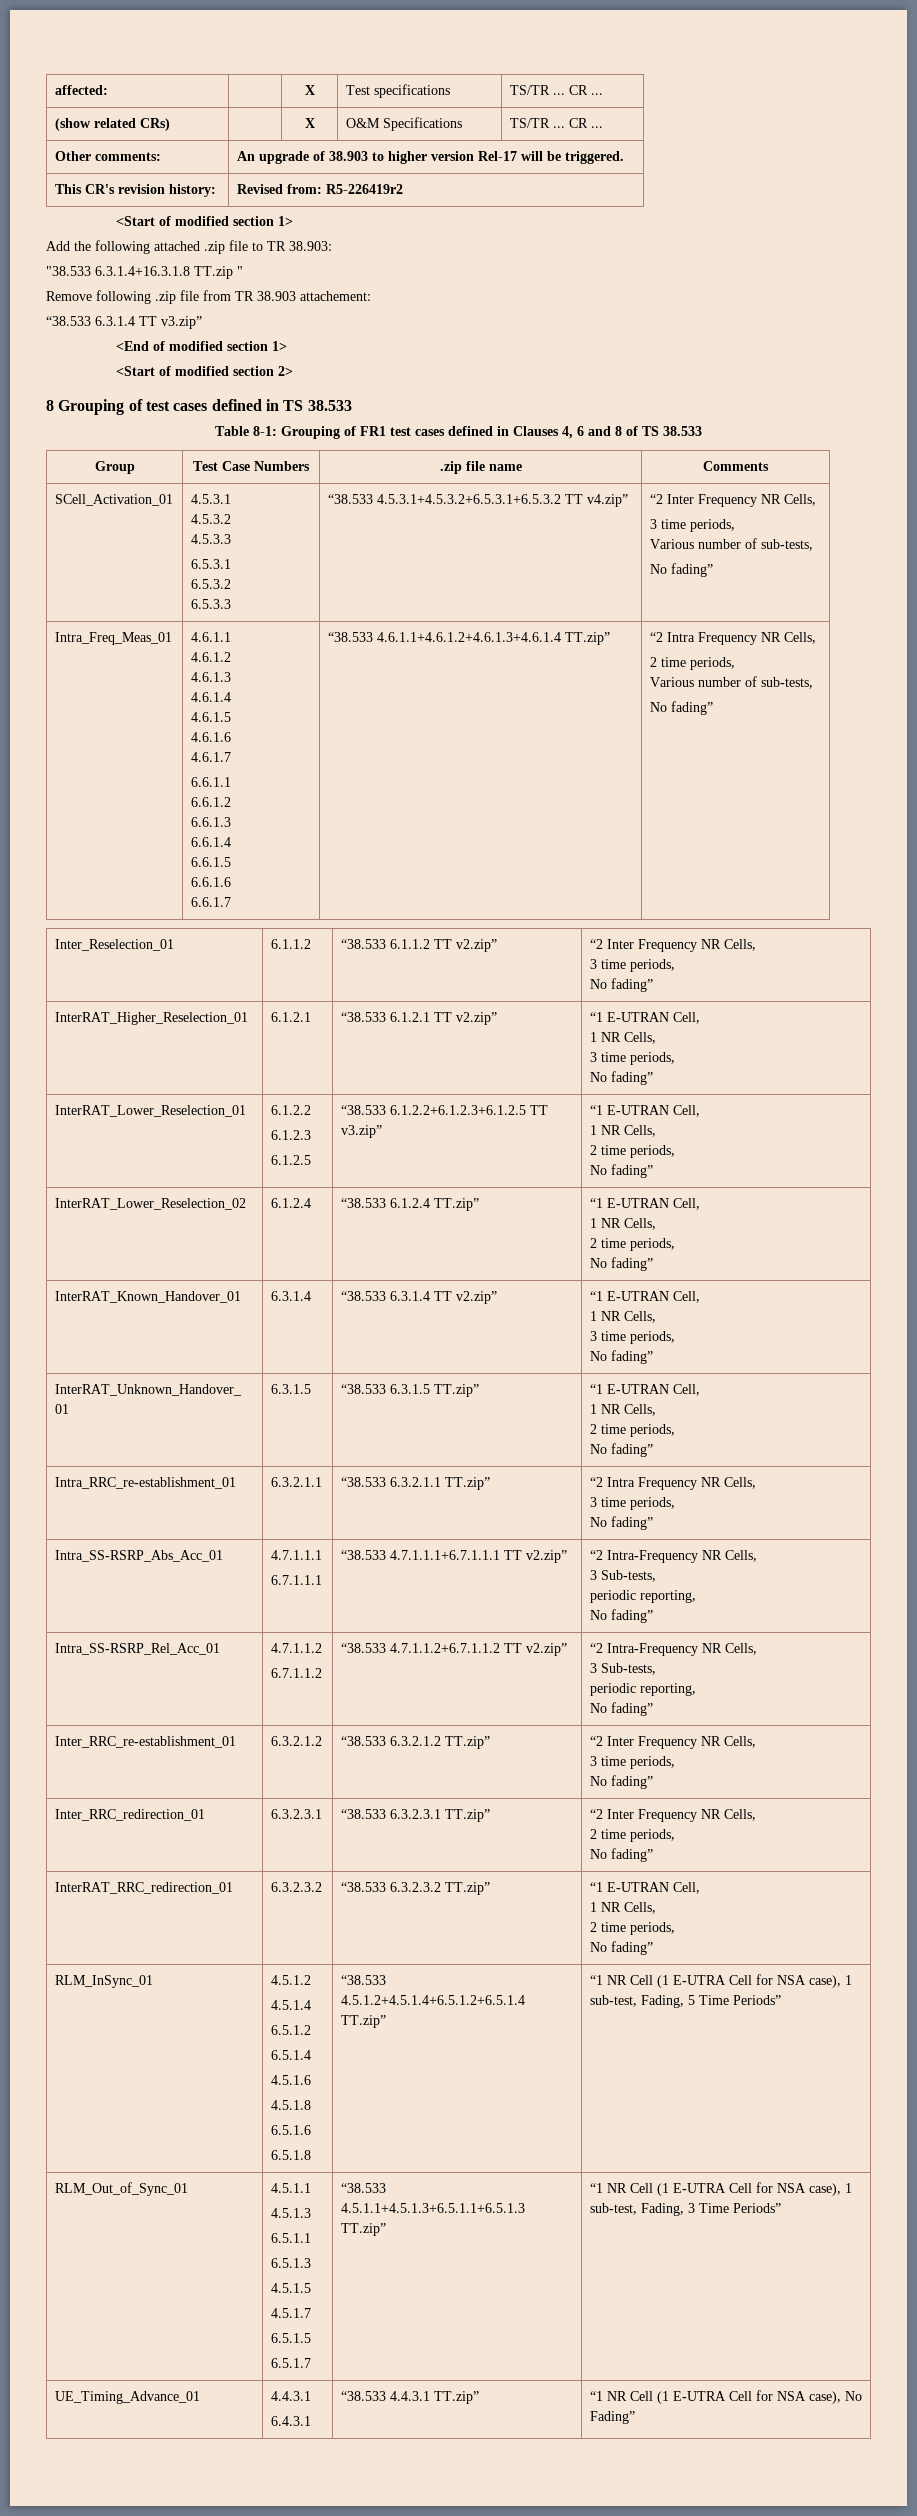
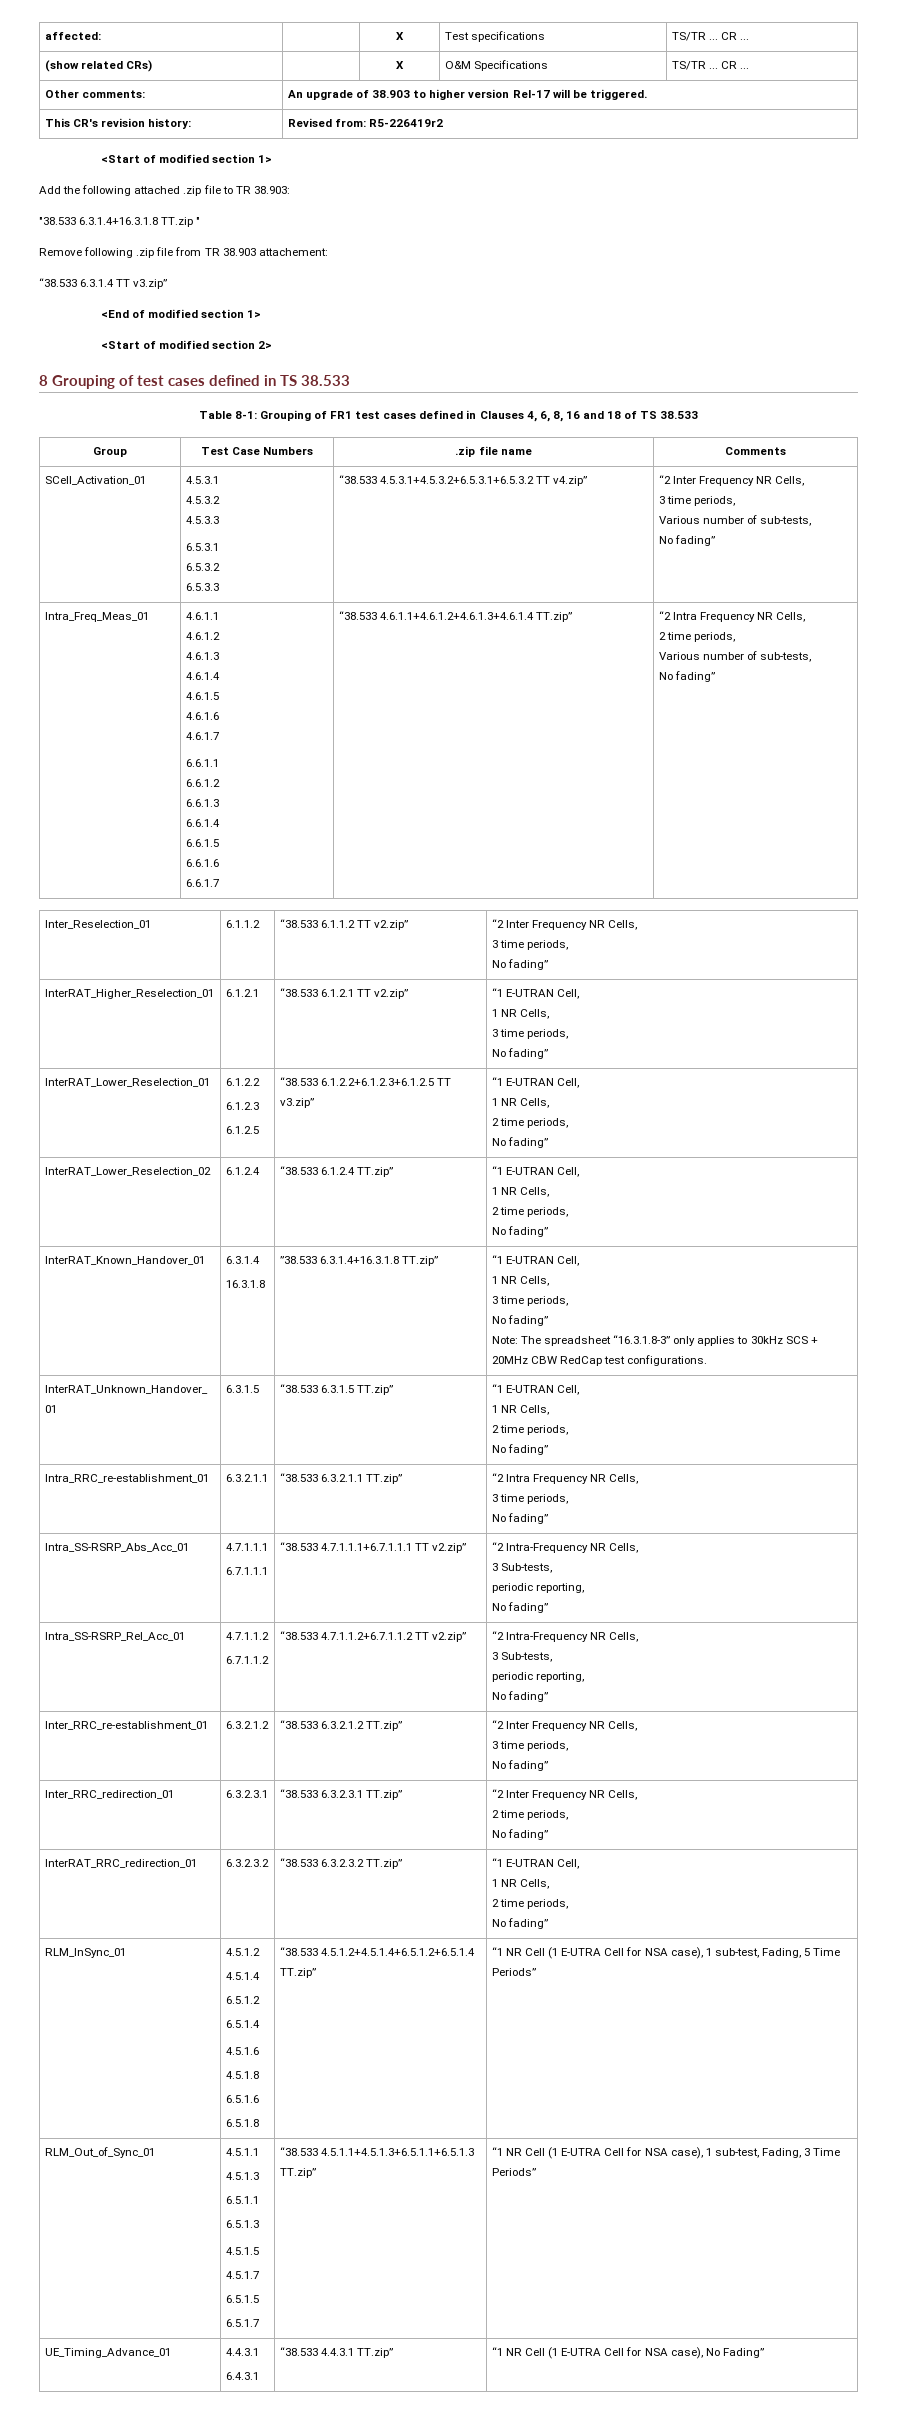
- Table 8-1: Grouping of FR1 test cases defined in Clauses 4, 6 and 8 of TS 38.533
+ Table 8-1: Grouping of FR1 test cases defined in Clauses 4, 6, 8, 16 and 18 of TS 38.533
- InterRAT_Known_Handover_01 | 6.3.1.4 | “38.533 6.3.1.4 TT v2.zip” | “1 E-UTRAN Cell,
+ InterRAT_Known_Handover_01 | 6.3.1.4
+ 16.3.1.8 | ”38.533 6.3.1.4+16.3.1.8 TT.zip” | “1 E-UTRAN Cell,
  1 NR Cells,
  3 time periods,
  No fading”
+ Note: The spreadsheet “16.3.1.8-3” only applies to 30kHz SCS + 20MHz CBW RedCap test configurations.

